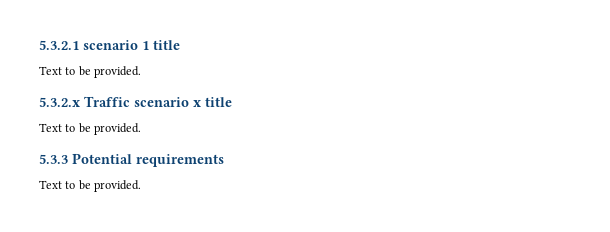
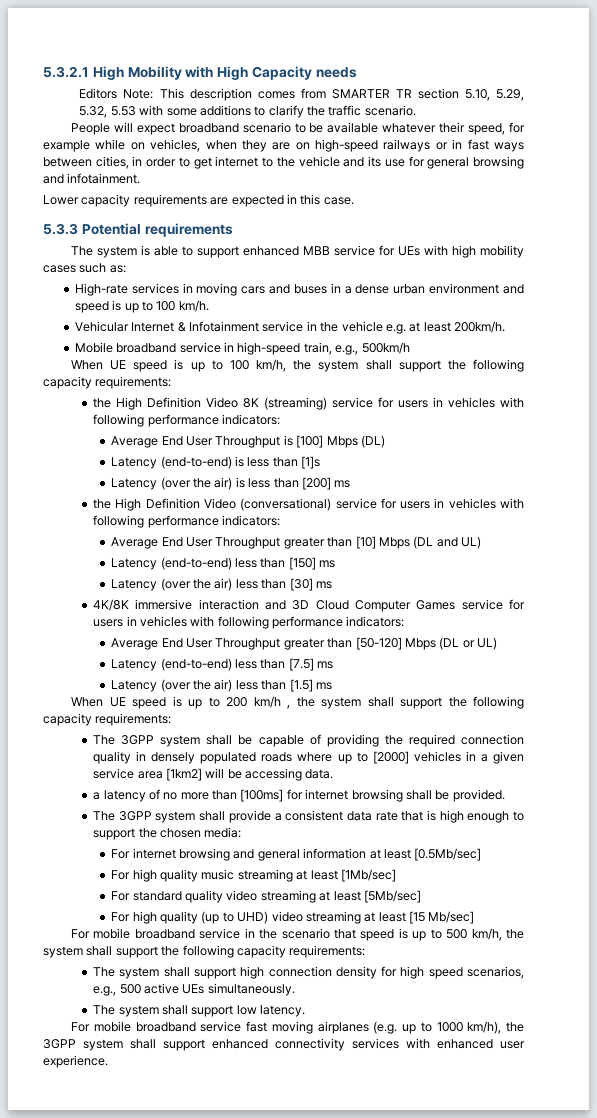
- 5.3.2.1 scenario 1 title
- Text to be provided.
- 5.3.2.x Traffic scenario x title
- Text to be provided.
+ 5.3.2.1 High Mobility with High Capacity needs
+ Editors Note: This description comes from SMARTER TR section 5.10, 5.29, 5.32, 5.53 with some additions to clarify the traffic scenario.
+ People will expect broadband scenario to be available whatever their speed, for example while on vehicles, when they are on high-speed railways or in fast ways between cities, in order to get internet to the vehicle and its use for general browsing and infotainment.
+ Lower capacity requirements are expected in this case.
  5.3.3 Potential requirements
- Text to be provided.
+ The system is able to support enhanced MBB service for UEs with high mobility cases such as:
+ High-rate services in moving cars and buses in a dense urban environment and speed is up to 100 km/h.
+ Vehicular Internet & Infotainment service in the vehicle e.g. at least 200km/h.
+ Mobile broadband service in high-speed train, e.g., 500km/h
+ When UE speed is up to 100 km/h, the system shall support the following capacity requirements:
+ the High Definition Video 8K (streaming) service for users in vehicles with following performance indicators:
+ Average End User Throughput is [100] Mbps (DL)
+ Latency (end-to-end) is less than [1]s
+ Latency (over the air) is less than [200] ms
+ the High Definition Video (conversational) service for users in vehicles with following performance indicators:
+ Average End User Throughput greater than [10] Mbps (DL and UL)
+ Latency (end-to-end) less than [150] ms
+ Latency (over the air) less than [30] ms
+ 4K/8K immersive interaction and 3D Cloud Computer Games service for users in vehicles with following performance indicators:
+ Average End User Throughput greater than [50-120] Mbps (DL or UL)
+ Latency (end-to-end) less than [7.5] ms
+ Latency (over the air) less than [1.5] ms
+ When UE speed is up to 200 km/h , the system shall support the following capacity requirements:
+ The 3GPP system shall be capable of providing the required connection quality in densely populated roads where up to [2000] vehicles in a given service area [1km2] will be accessing data.
+ a latency of no more than [100ms] for internet browsing shall be provided.
+ The 3GPP system shall provide a consistent data rate that is high enough to support the chosen media:
+ For internet browsing and general information at least [0.5Mb/sec]
+ For high quality music streaming at least [1Mb/sec]
+ For standard quality video streaming at least [5Mb/sec]
+ For high quality (up to UHD) video streaming at least [15 Mb/sec]
+ For mobile broadband service in the scenario that speed is up to 500 km/h, the system shall support the following capacity requirements:
+ The system shall support high connection density for high speed scenarios, e.g., 500 active UEs simultaneously.
+ The system shall support low latency.
+ For mobile broadband service fast moving airplanes (e.g. up to 1000 km/h), the 3GPP system shall support enhanced connectivity services with enhanced user experience.

